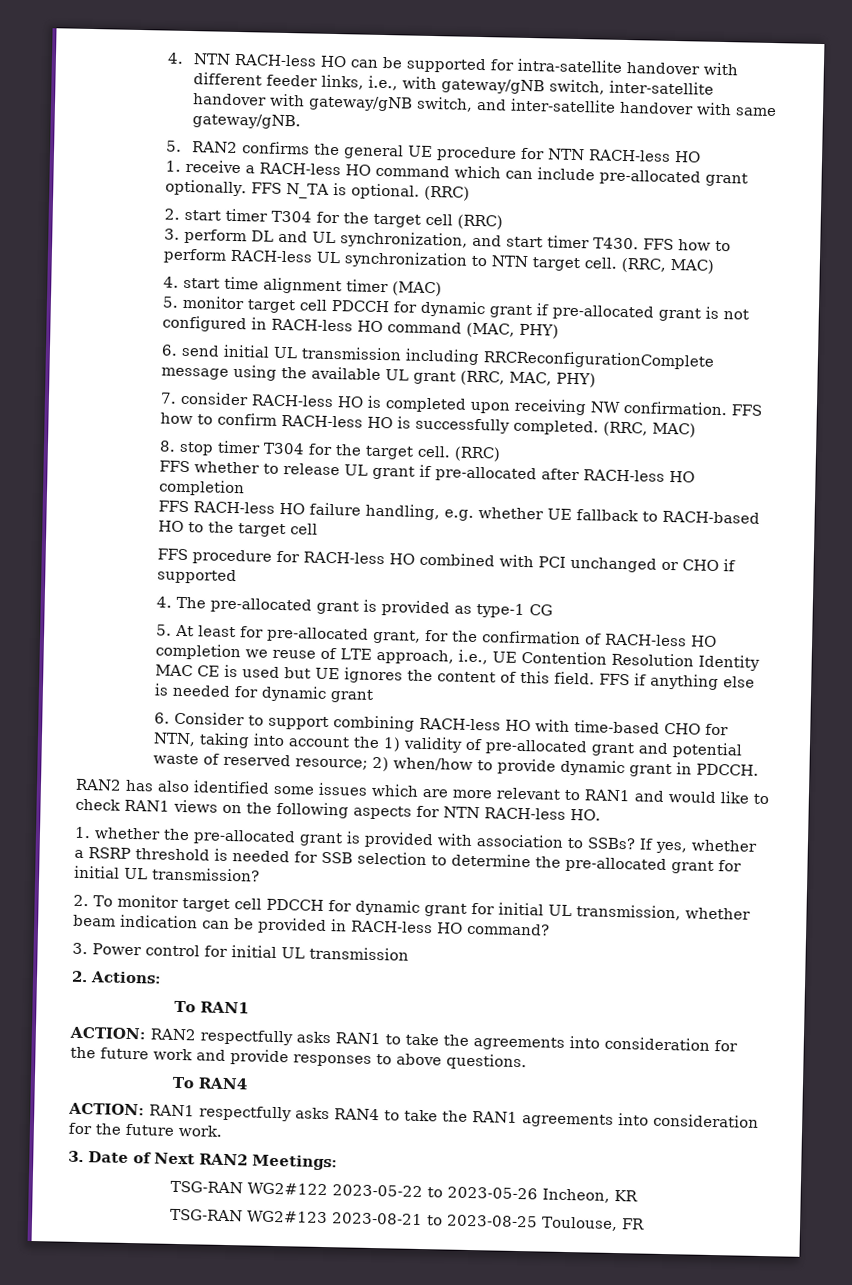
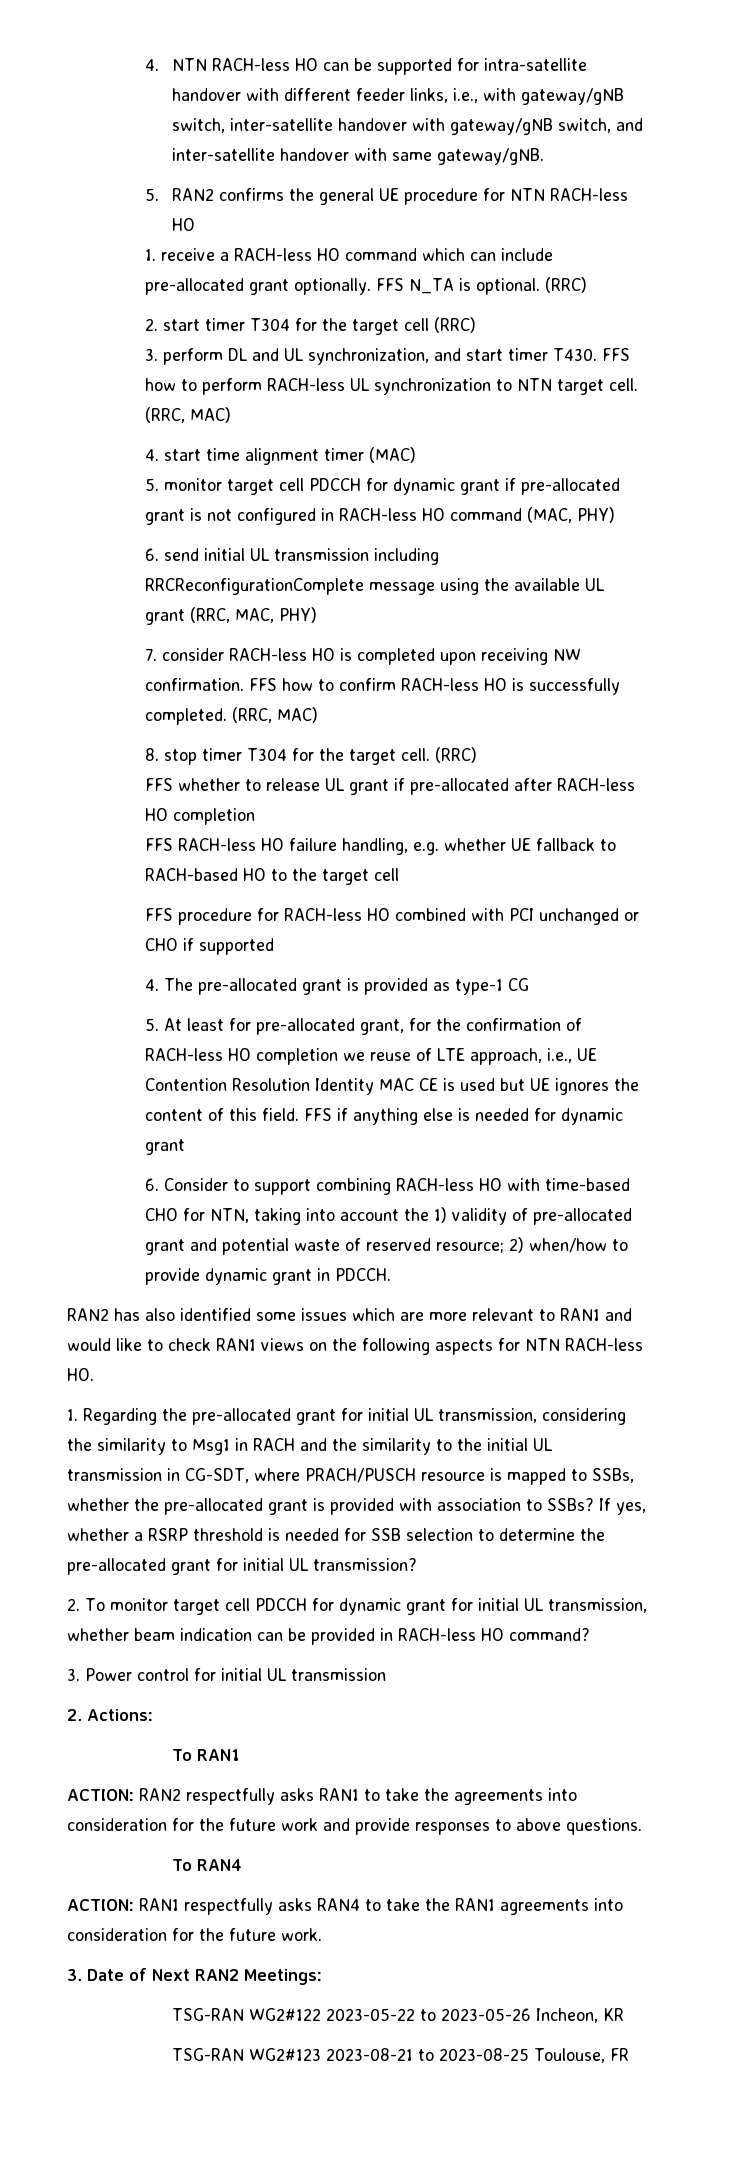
- 1. whether the pre-allocated grant is provided with association to SSBs?
+ 1. Regarding the pre-allocated grant for initial UL transmission, considering the similarity to Msg1 in RACH and the similarity to the initial UL transmission in CG-SDT, where PRACH/PUSCH resource is mapped to SSBs, whether the pre-allocated grant is provided with association to SSBs?

